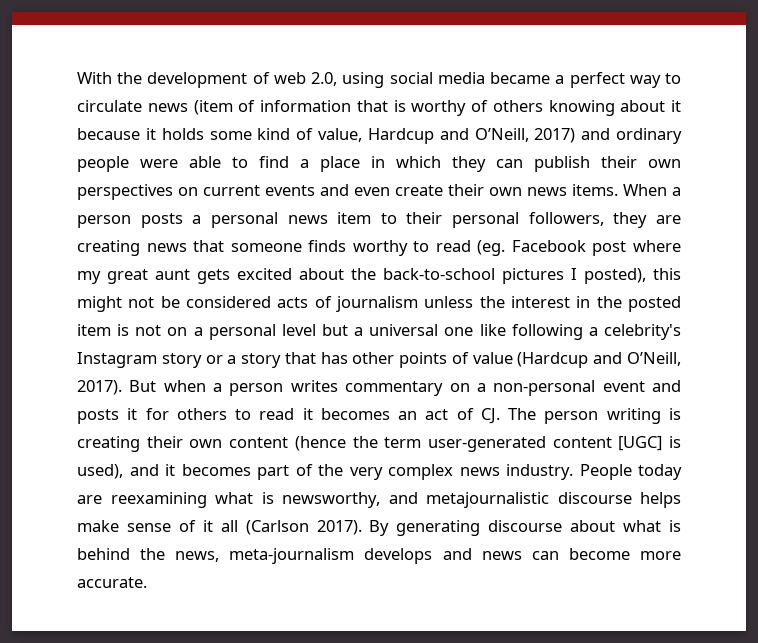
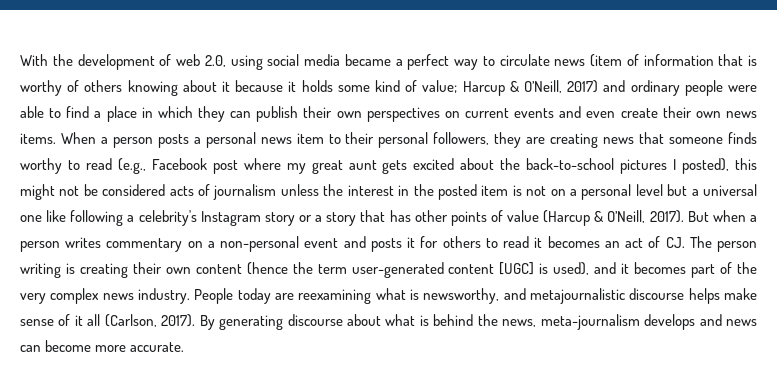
- With the development of web 2.0, using social media became a perfect way to circulate news (item of information that is worthy of others knowing about it because it holds some kind of value, Hardcup and O’Neill, 2017) and ordinary people were able to find a place in which they can publish their own perspectives on current events and even create their own news items.
+ With the development of web 2.0, using social media became a perfect way to circulate news (item of information that is worthy of others knowing about it because it holds some kind of value; Harcup & O’Neill, 2017) and ordinary people were able to find a place in which they can publish their own perspectives on current events and even create their own news items.
- When a person posts a personal news item to their personal followers, they are creating news that someone finds worthy to read (eg. Facebook post where my great aunt gets excited about the back-to-school pictures I posted), this might not be considered acts of journalism unless the interest in the posted item is not on a personal level but a universal one like following a celebrity's Instagram story or a story that has other points of value (Hardcup and O’Neill, 2017).
+ When a person posts a personal news item to their personal followers, they are creating news that someone finds worthy to read (e.g., Facebook post where my great aunt gets excited about the back-to-school pictures I posted), this might not be considered acts of journalism unless the interest in the posted item is not on a personal level but a universal one like following a celebrity's Instagram story or a story that has other points of value (Harcup & O’Neill, 2017).
- People today are reexamining what is newsworthy, and metajournalistic discourse helps make sense of it all (Carlson 2017).
+ People today are reexamining what is newsworthy, and metajournalistic discourse helps make sense of it all (Carlson, 2017).

